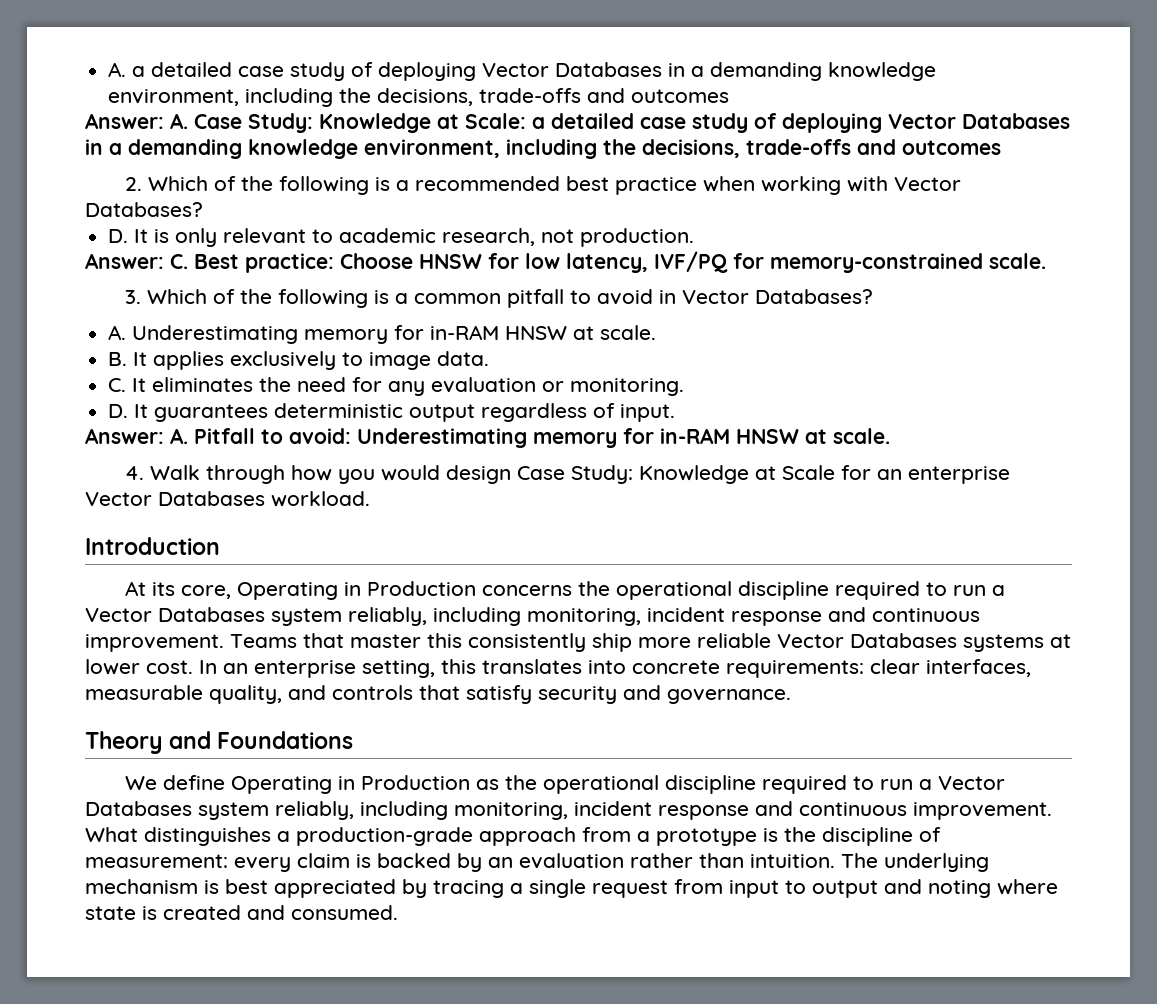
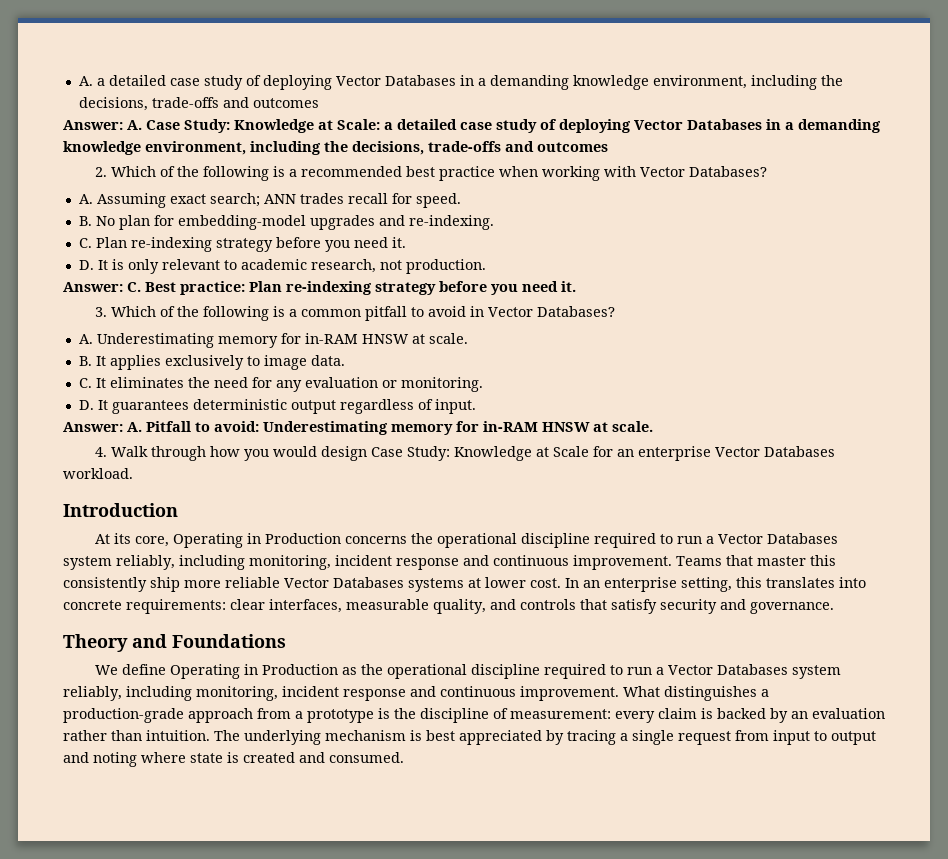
+ A. Assuming exact search; ANN trades recall for speed.
+ B. No plan for embedding-model upgrades and re-indexing.
+ C. Plan re-indexing strategy before you need it.
- Answer: C. Best practice: Choose HNSW for low latency, IVF/PQ for memory-constrained scale.
+ Answer: C. Best practice: Plan re-indexing strategy before you need it.

